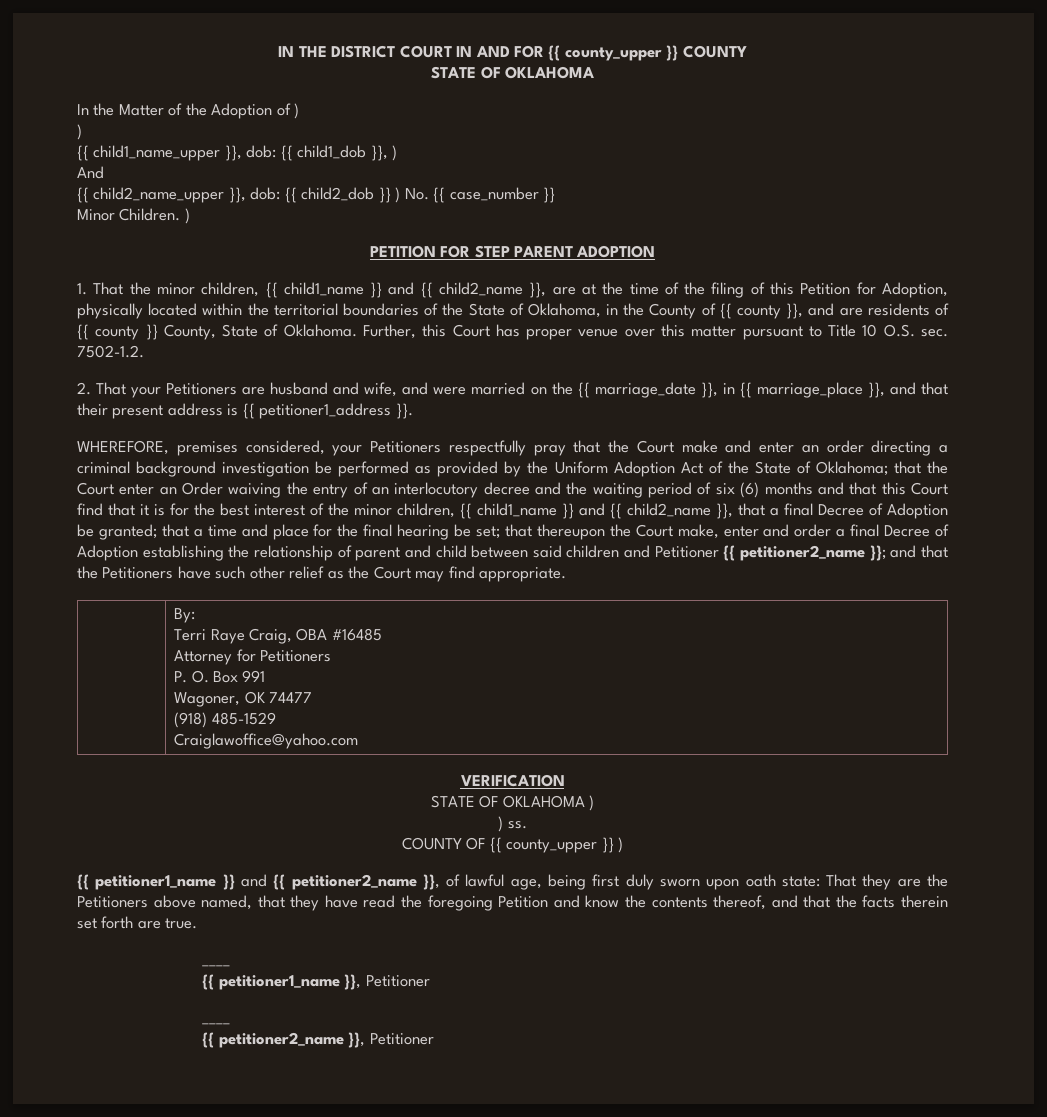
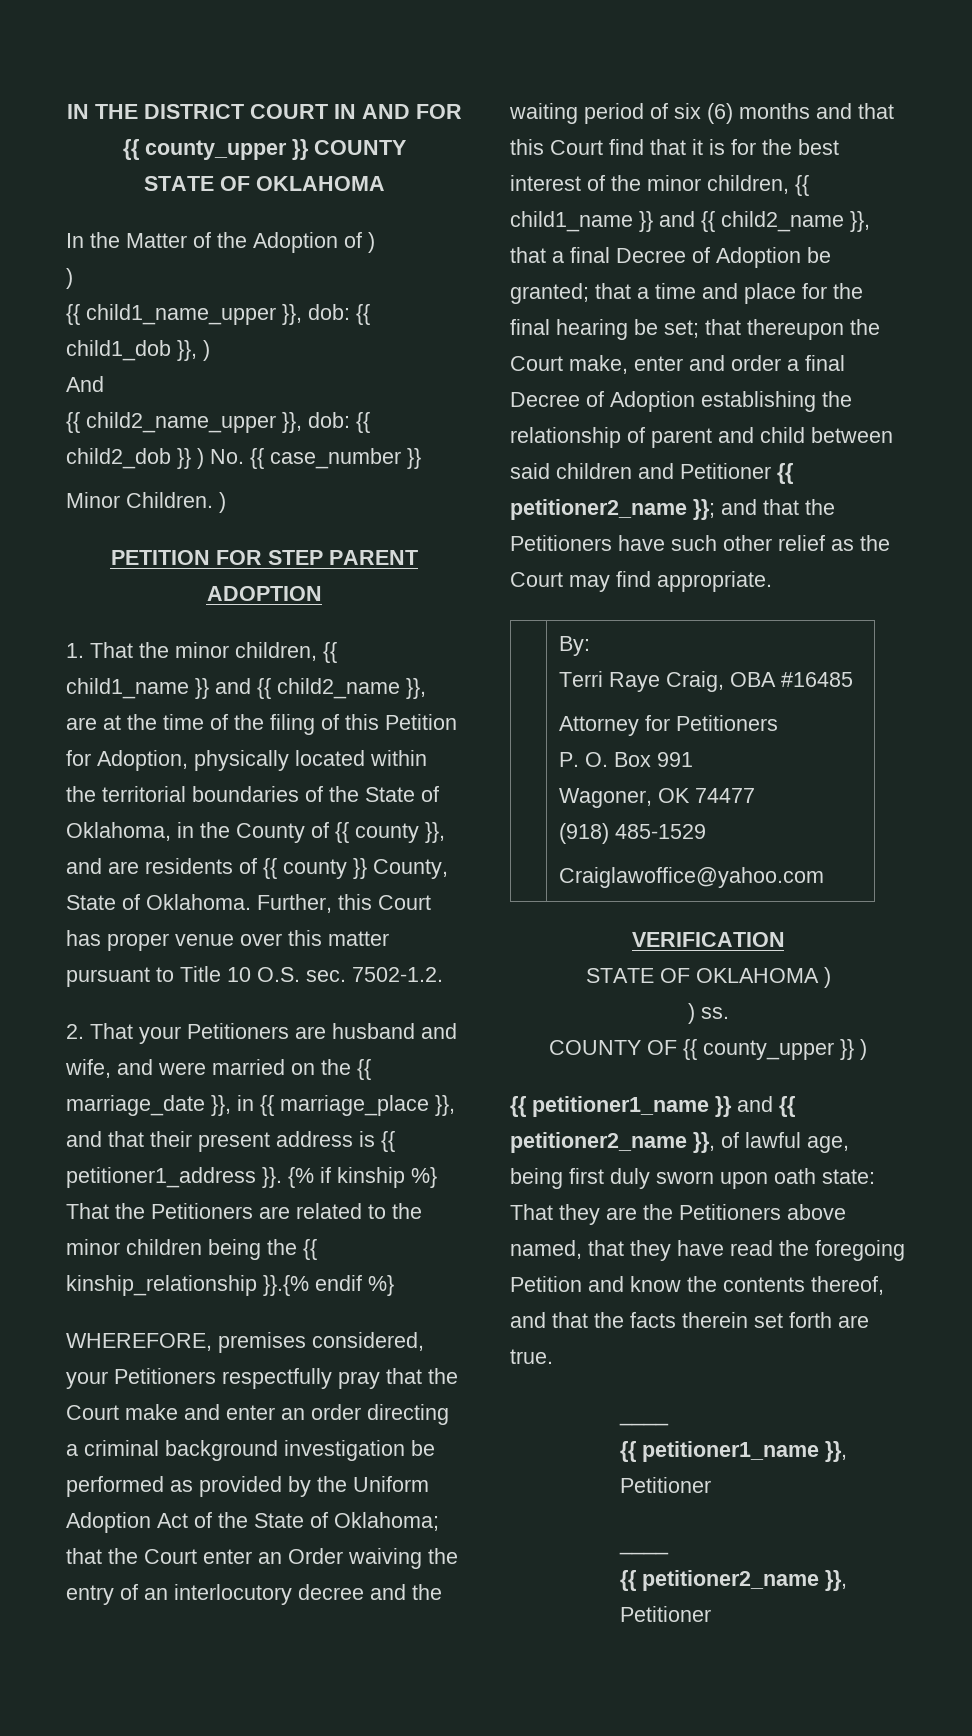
+ {% if kinship %} That the Petitioners are related to the minor children being the {{ kinship_relationship }}.{% endif %}

